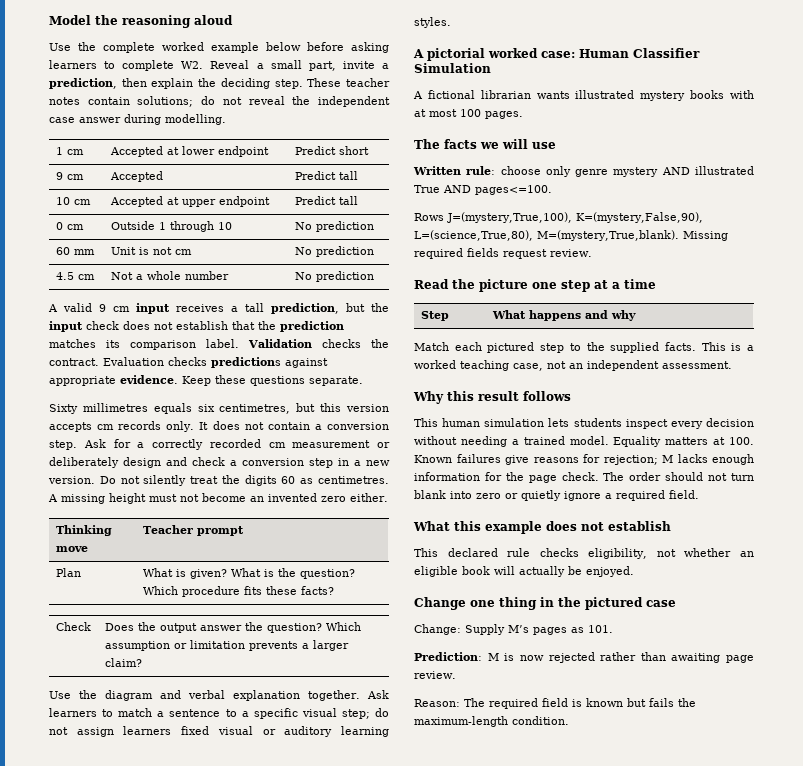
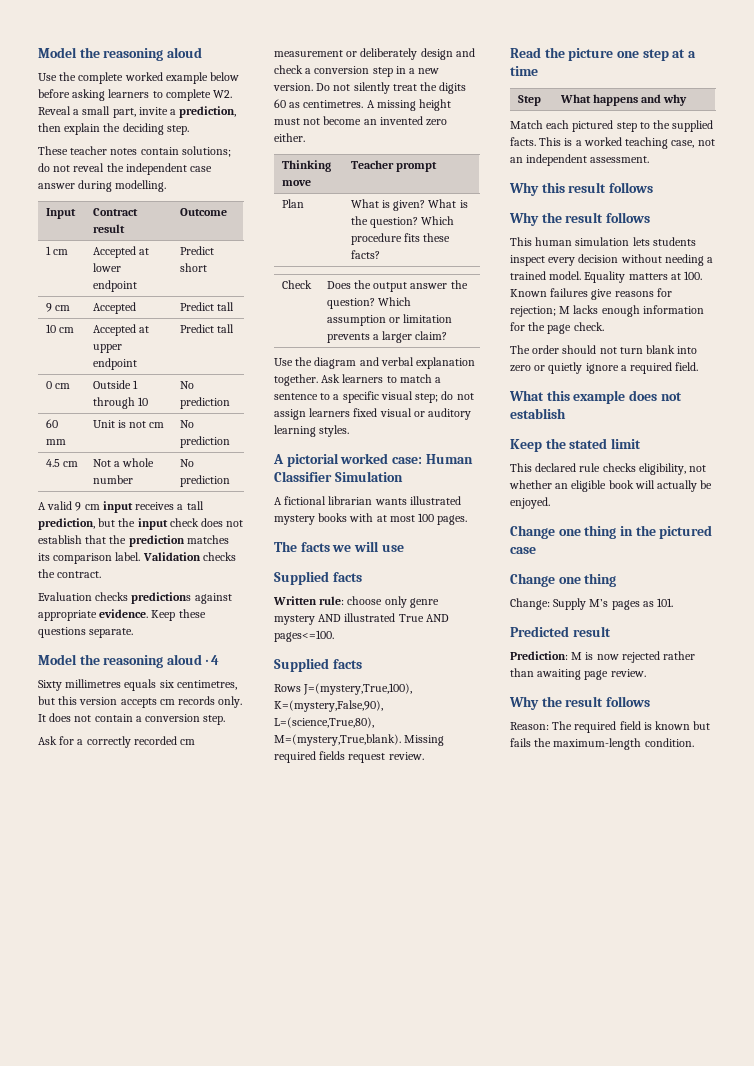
- Use the complete worked example below before asking learners to complete W2. Reveal a small part, invite a prediction, then explain the deciding step. These teacher notes contain solutions; do not reveal the independent case answer during modelling.
+ Use the complete worked example below before asking learners to complete W2. Reveal a small part, invite a prediction, then explain the deciding step.
+ These teacher notes contain solutions; do not reveal the independent case answer during modelling.
+ Input | Contract result | Outcome
- Validation checks the contract. Evaluation checks predictions against appropriate evidence.
+ Validation checks the contract.
+ Evaluation checks predictions against appropriate evidence.
+ Model the reasoning aloud · 4
- It does not contain a conversion step. Ask for a correctly recorded cm measurement or deliberately design and check a conversion step in a new version.
+ It does not contain a conversion step.
+ Ask for a correctly recorded cm measurement or deliberately design and check a conversion step in a new version.
  The facts we will use
+ Supplied facts
  Written rule: choose only genre mystery AND illustrated True AND pages<=100.
+ Supplied facts
  Why this result follows
+ Why the result follows
- Equality matters at 100. Known failures give reasons for rejection; M lacks enough information for the page check. The order should not turn blank into zero or quietly ignore a required field.
+ Equality matters at 100. Known failures give reasons for rejection; M lacks enough information for the page check.
+ The order should not turn blank into zero or quietly ignore a required field.
+ Keep the stated limit
  Change one thing in the pictured case
+ Change one thing
+ Predicted result
  Prediction: M is now rejected rather than awaiting page review.
+ Why the result follows

